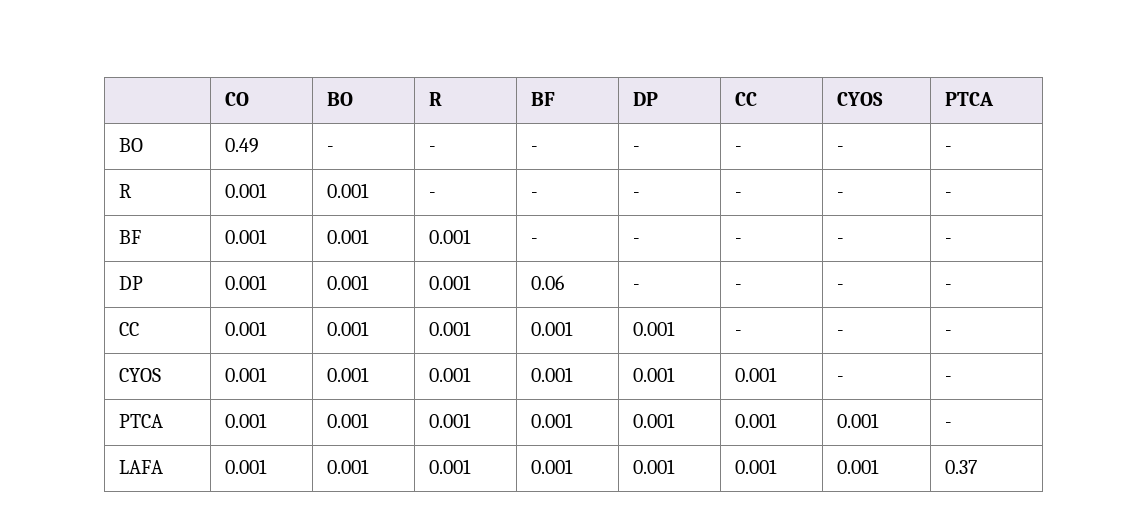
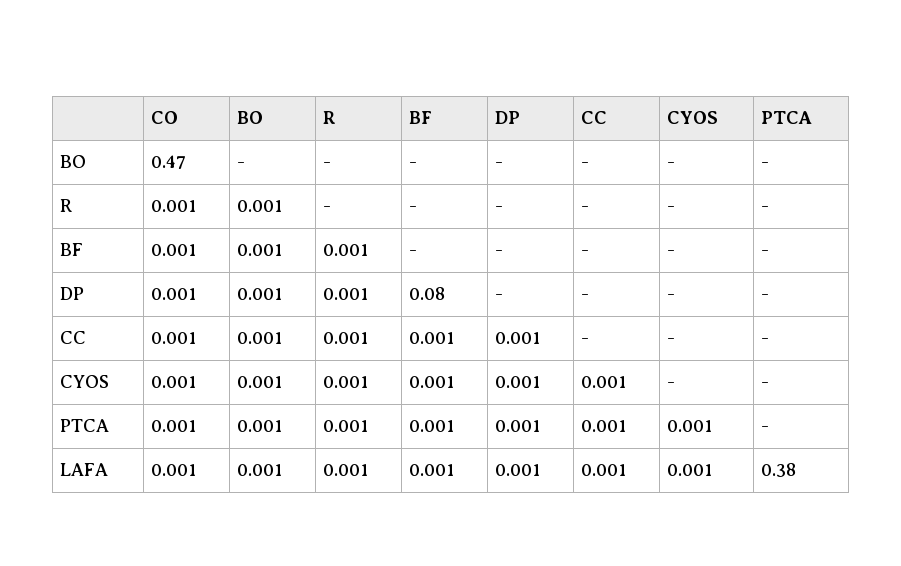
- BO | 0.49 | - | - | - | - | - | - | -
+ BO | 0.47 | - | - | - | - | - | - | -
- DP | 0.001 | 0.001 | 0.001 | 0.06 | - | - | - | -
+ DP | 0.001 | 0.001 | 0.001 | 0.08 | - | - | - | -
- LAFA | 0.001 | 0.001 | 0.001 | 0.001 | 0.001 | 0.001 | 0.001 | 0.37
+ LAFA | 0.001 | 0.001 | 0.001 | 0.001 | 0.001 | 0.001 | 0.001 | 0.38

